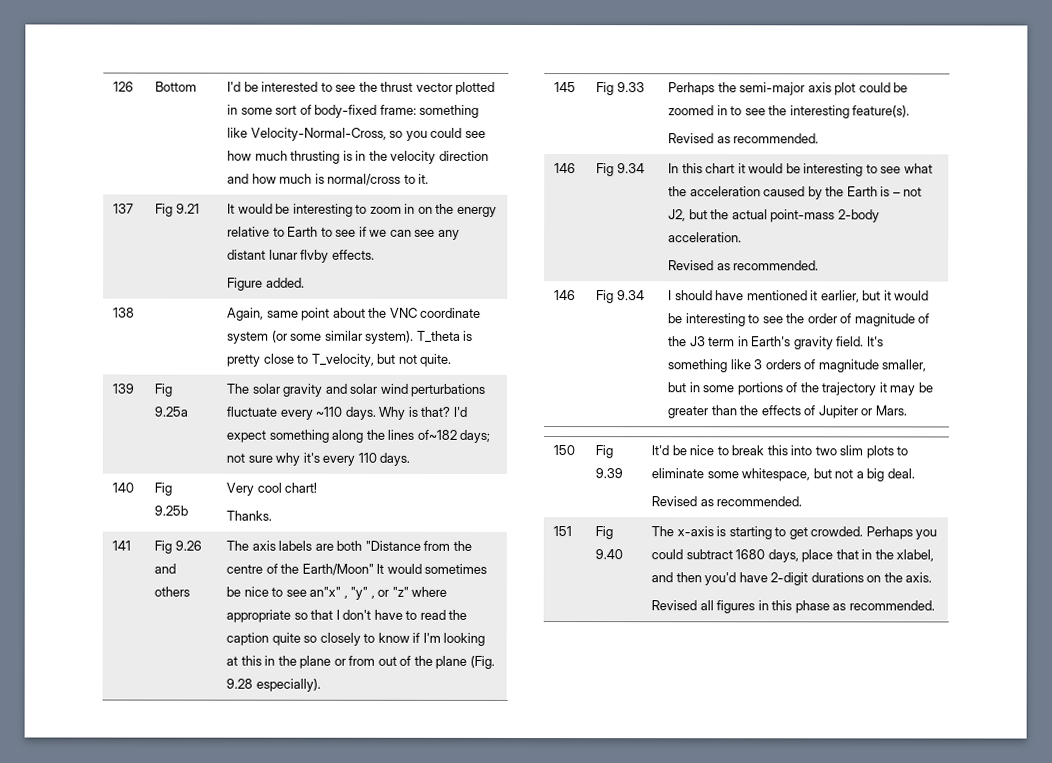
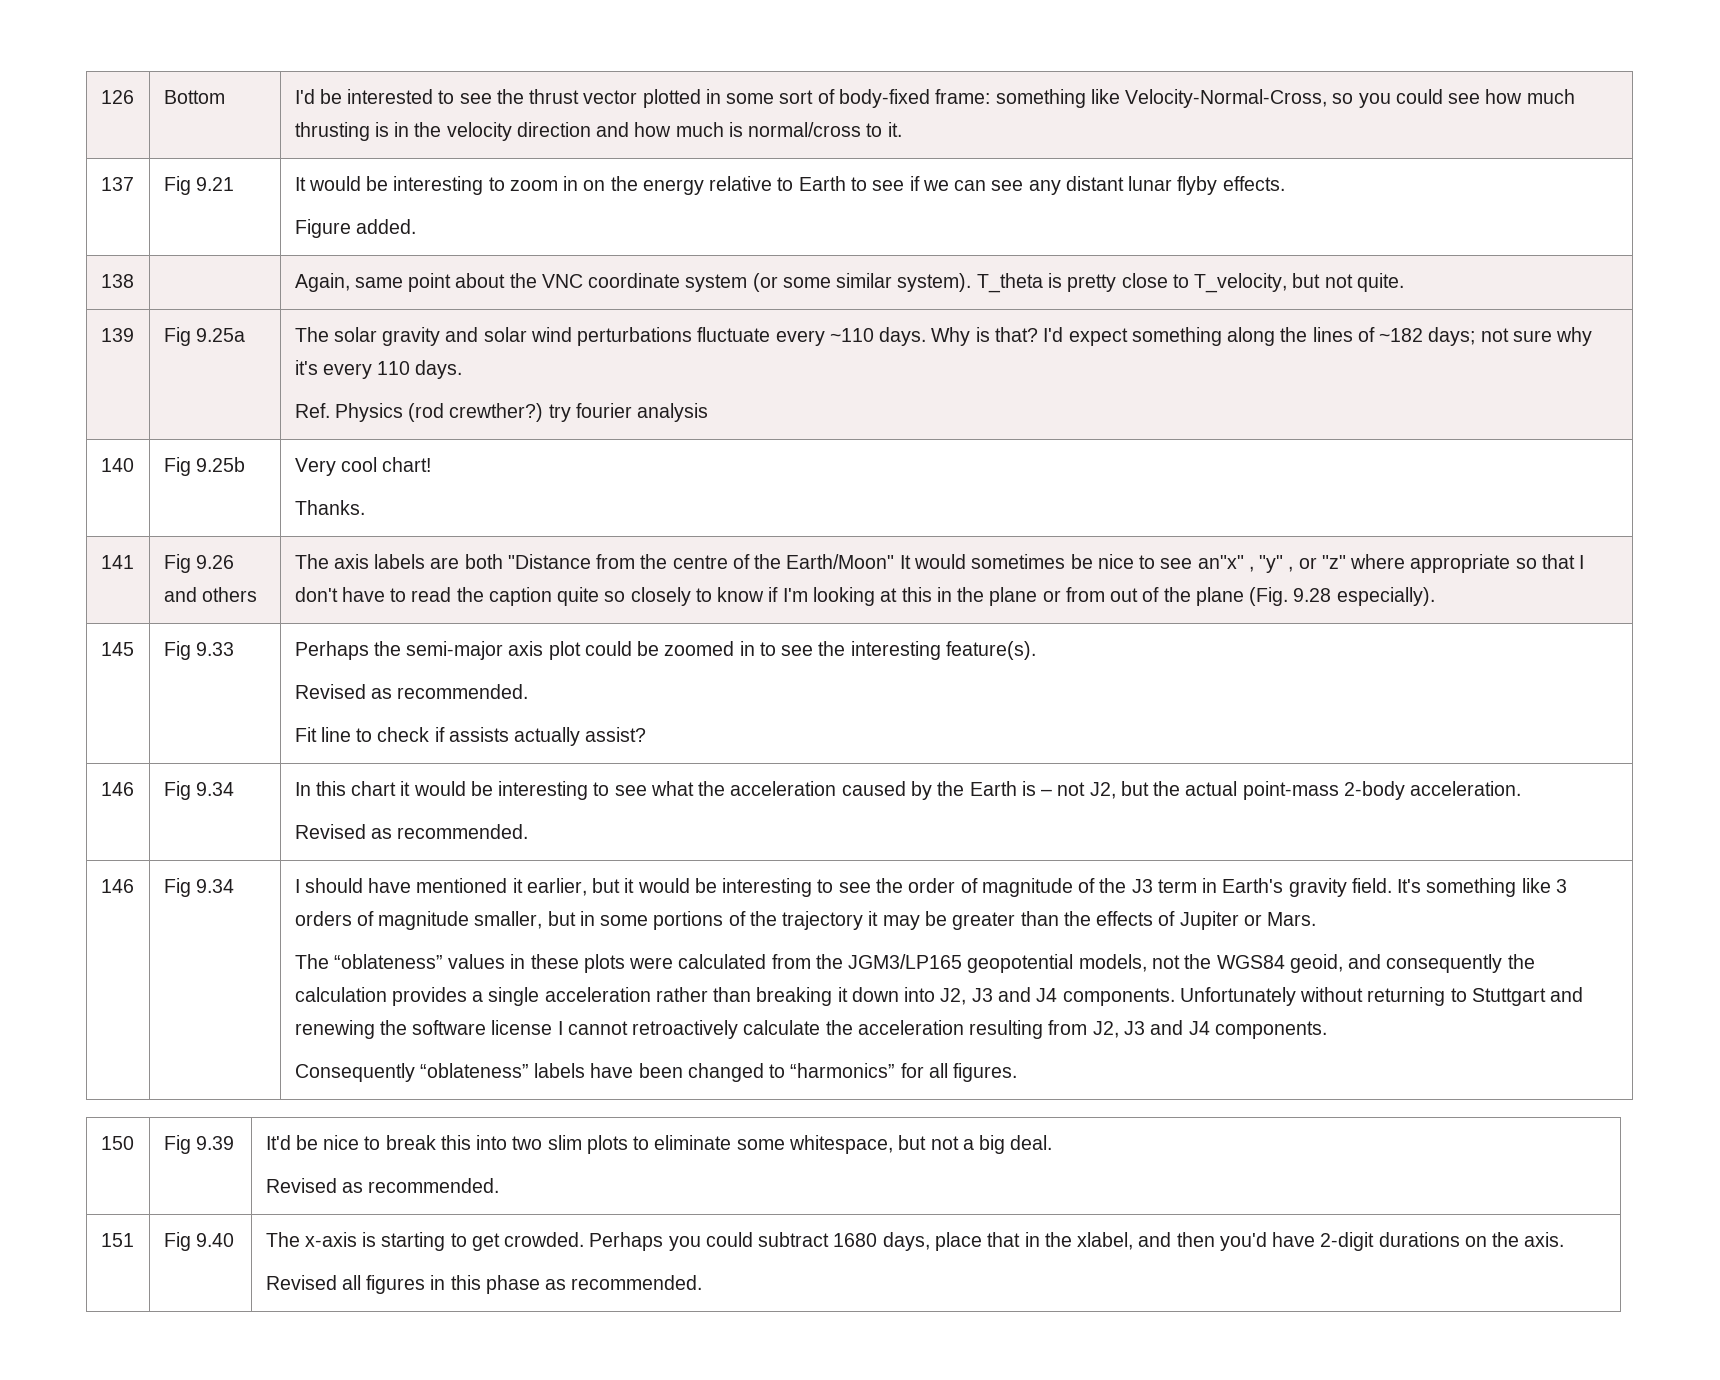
- 137 | Fig 9.21 | It would be interesting to zoom in on the energy relative to Earth to see if we can see any distant lunar flvby effects.
+ 137 | Fig 9.21 | It would be interesting to zoom in on the energy relative to Earth to see if we can see any distant lunar flyby effects.
- 139 | Fig 9.25a | The solar gravity and solar wind perturbations fluctuate every ~110 days. Why is that? I'd expect something along the lines of~182 days; not sure why it's every 110 days.
+ 139 | Fig 9.25a | The solar gravity and solar wind perturbations fluctuate every ~110 days. Why is that? I'd expect something along the lines of ~182 days; not sure why it's every 110 days.
+ Ref. Physics (rod crewther?) try fourier analysis
  145 | Fig 9.33 | Perhaps the semi-major axis plot could be zoomed in to see the interesting feature(s).
  Revised as recommended.
+ Fit line to check if assists actually assist?
+ The “oblateness” values in these plots were calculated from the JGM3/LP165 geopotential models, not the WGS84 geoid, and consequently the calculation provides a single acceleration rather than breaking it down into J2, J3 and J4 components. Unfortunately without returning to Stuttgart and renewing the software license I cannot retroactively calculate the acceleration resulting from J2, J3 and J4 components.
+ Consequently “oblateness” labels have been changed to “harmonics” for all figures.

